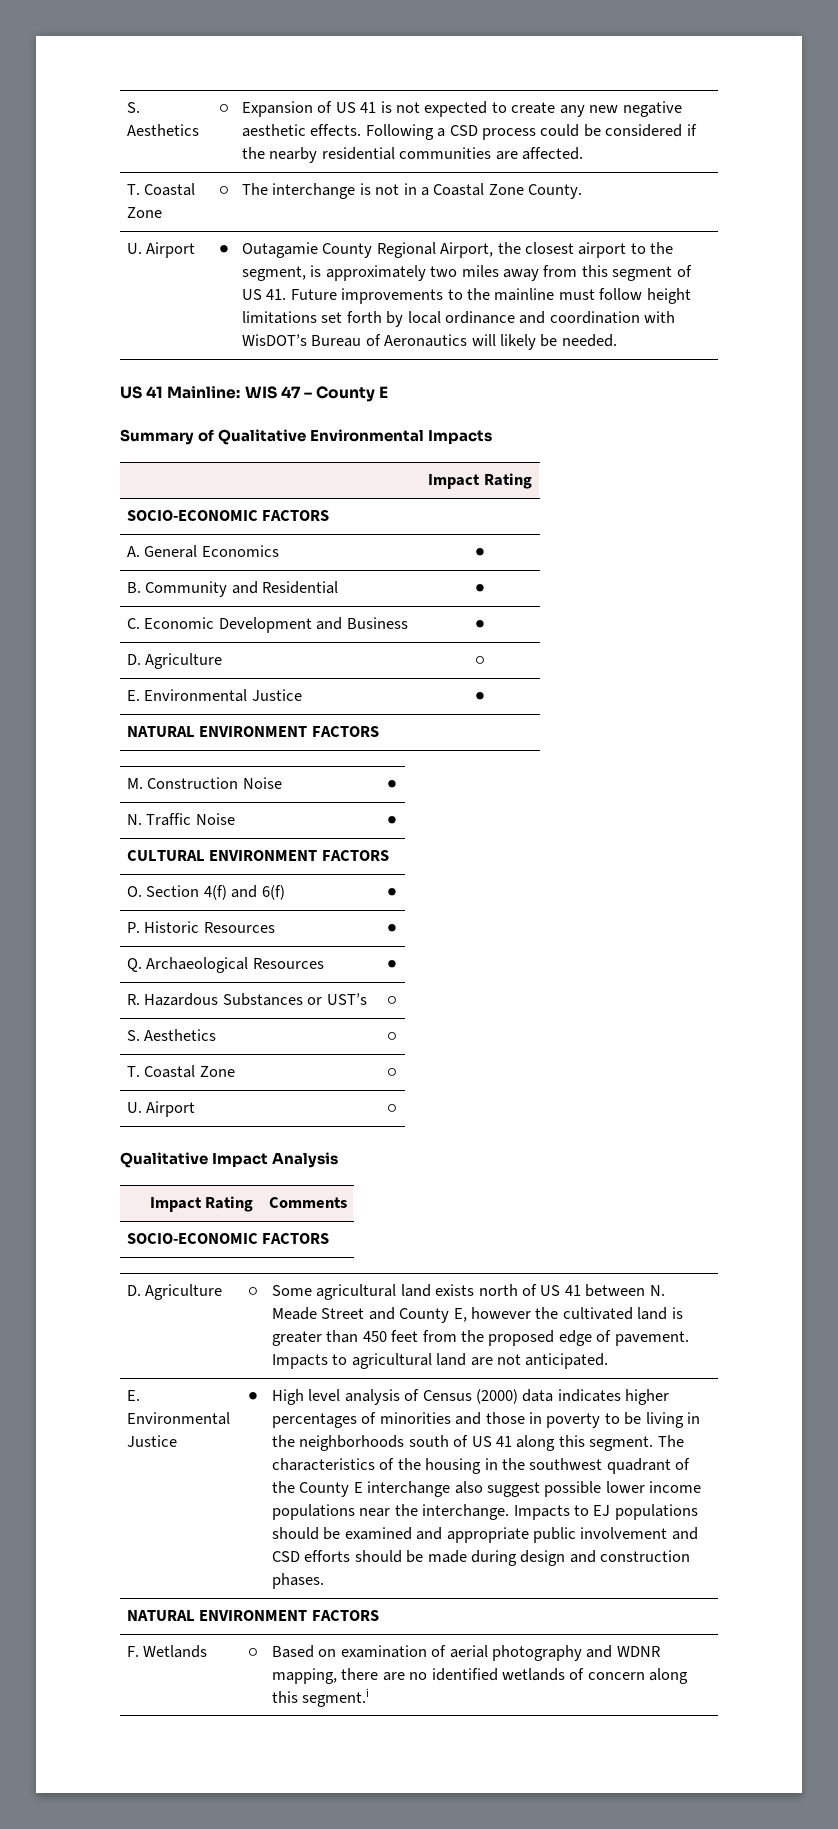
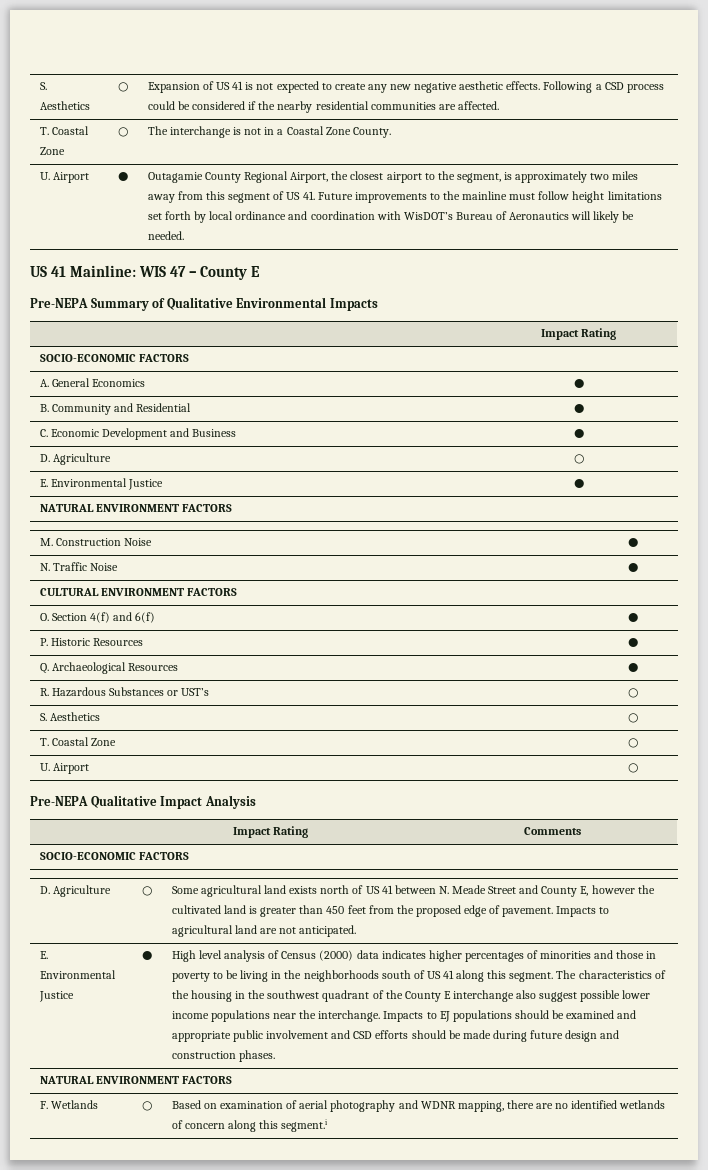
- Summary of Qualitative Environmental Impacts
+ Pre-NEPA Summary of Qualitative Environmental Impacts
- Qualitative Impact Analysis
+ Pre-NEPA Qualitative Impact Analysis
- Impacts to EJ populations should be examined and appropriate public involvement and CSD efforts should be made during design and construction phases.
+ Impacts to EJ populations should be examined and appropriate public involvement and CSD efforts should be made during future design and construction phases.

